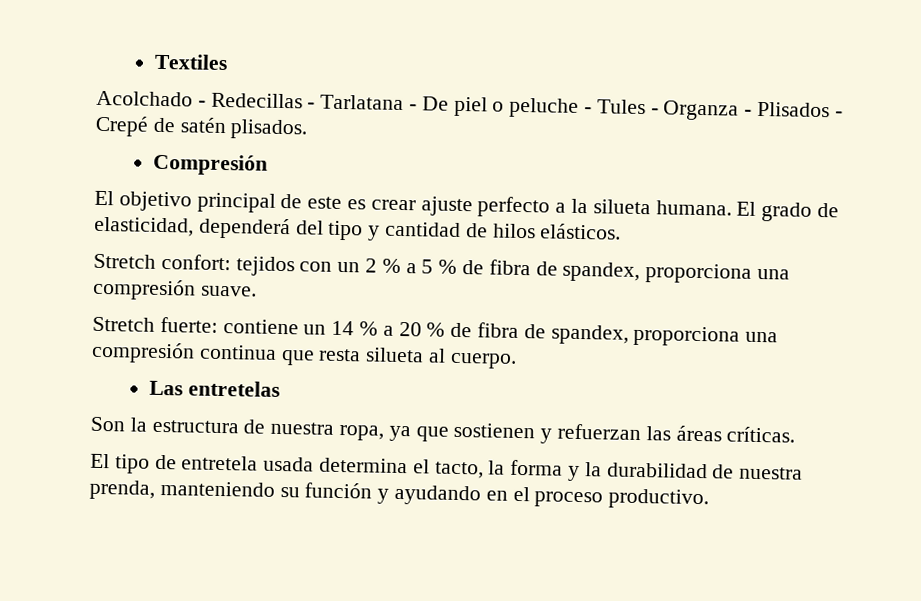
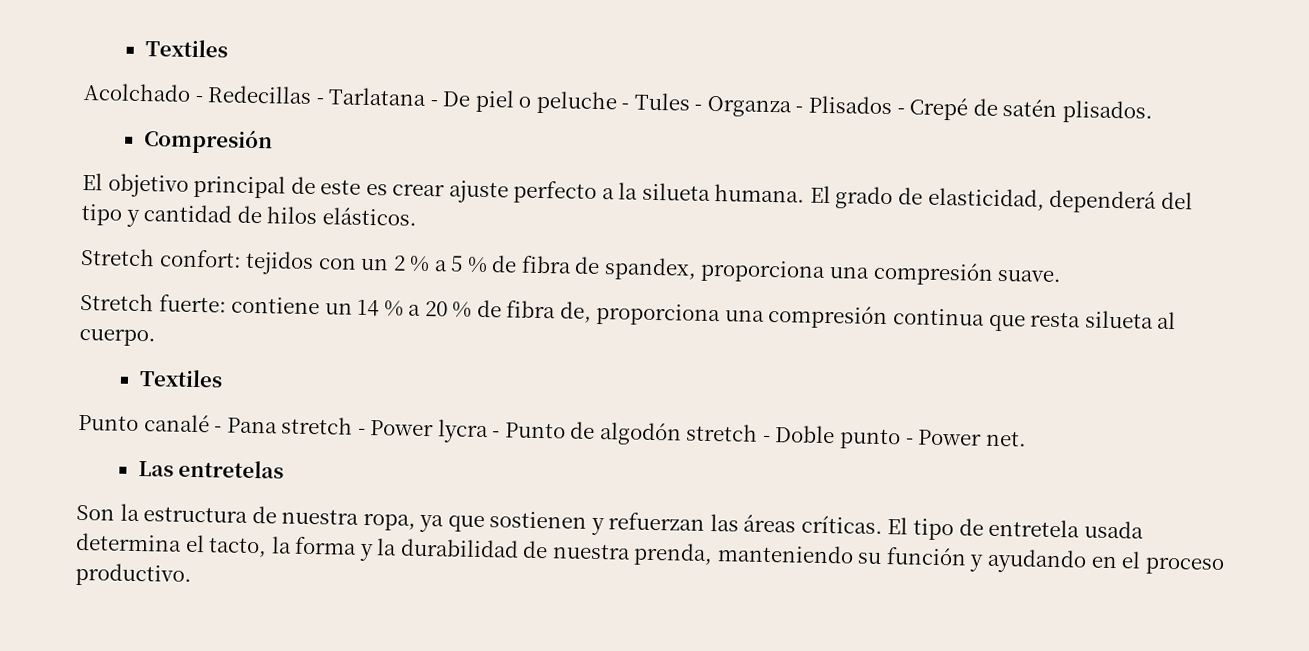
- Stretch fuerte: contiene un 14 % a 20 % de fibra de spandex, proporciona una compresión continua que resta silueta al cuerpo.
+ Stretch fuerte: contiene un 14 % a 20 % de fibra de, proporciona una compresión continua que resta silueta al cuerpo.
+ Textiles
+ Punto canalé - Pana stretch - Power lycra - Punto de algodón stretch - Doble punto - Power net.
- Son la estructura de nuestra ropa, ya que sostienen y refuerzan las áreas críticas.
- El tipo de entretela usada determina el tacto, la forma y la durabilidad de nuestra prenda, manteniendo su función y ayudando en el proceso productivo.
+ Son la estructura de nuestra ropa, ya que sostienen y refuerzan las áreas críticas. El tipo de entretela usada determina el tacto, la forma y la durabilidad de nuestra prenda, manteniendo su función y ayudando en el proceso productivo.

